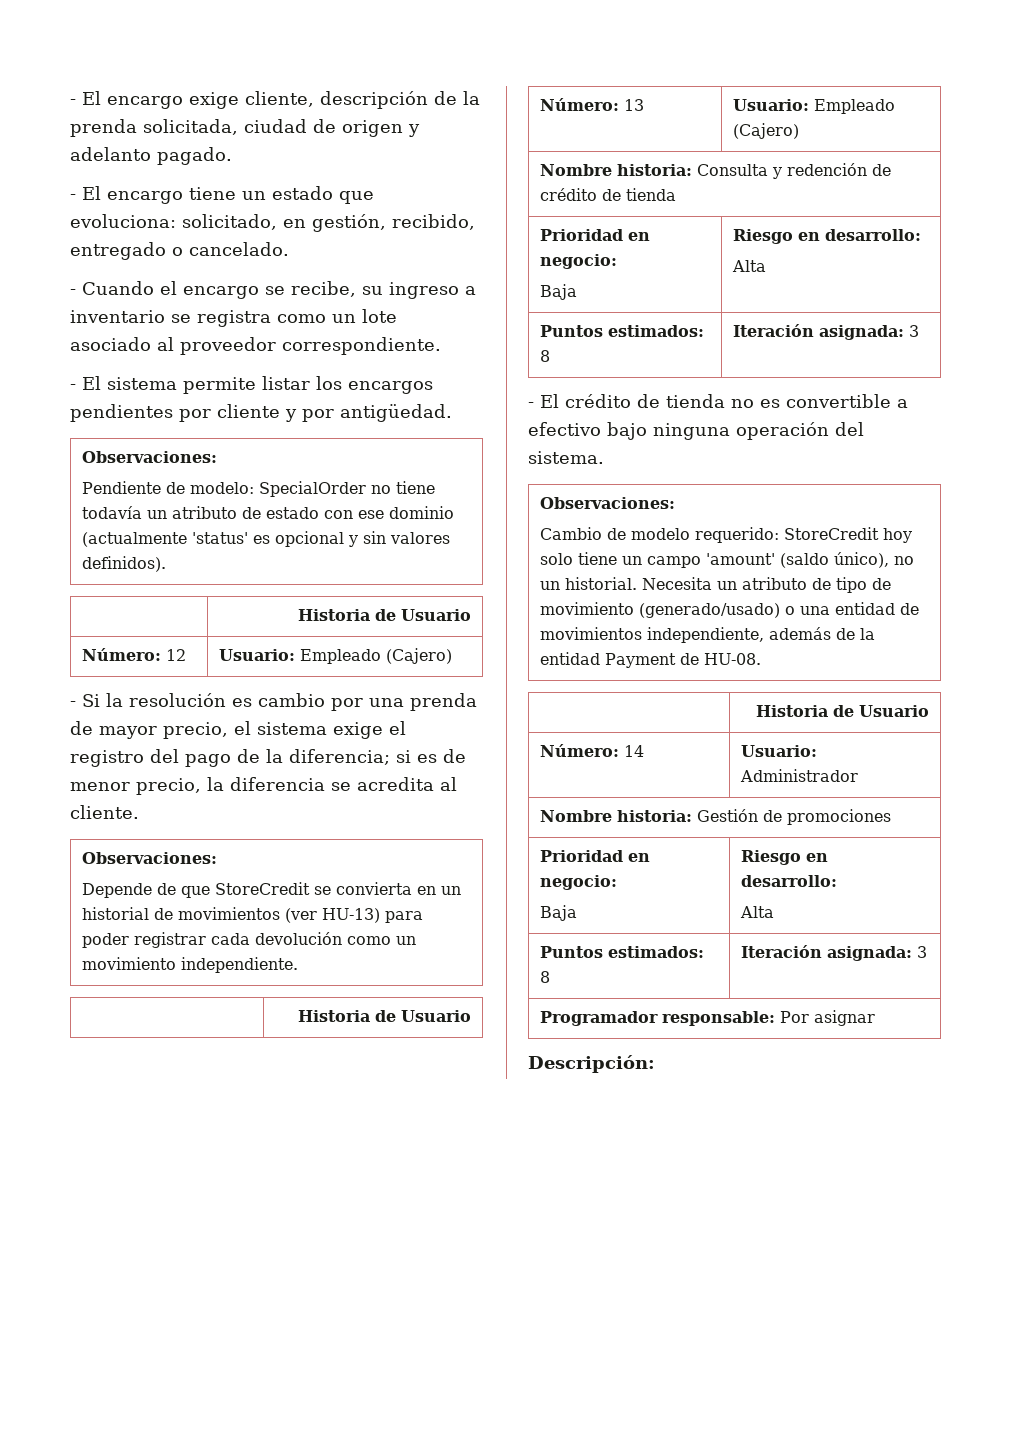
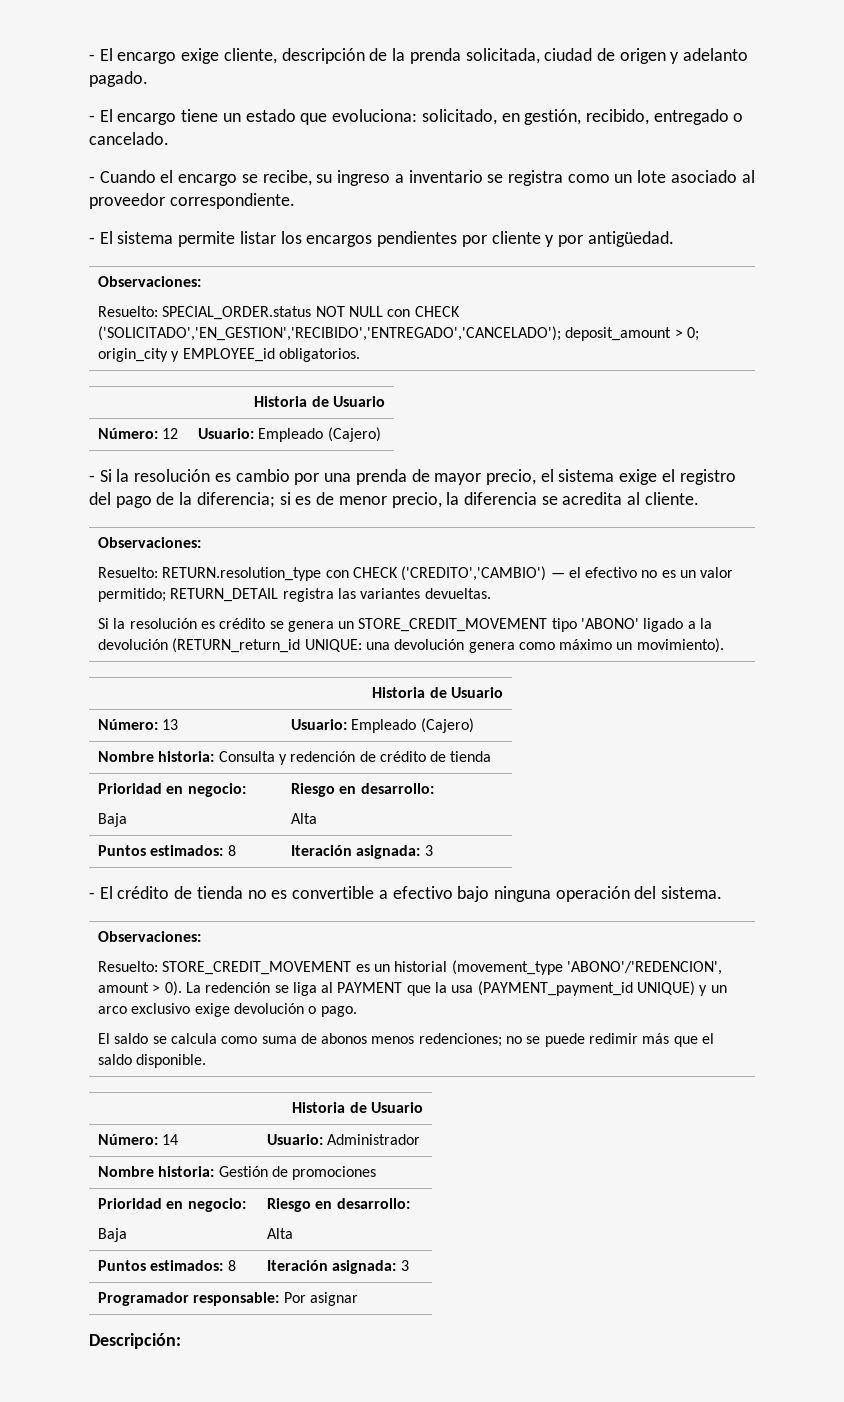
  - El sistema permite listar los encargos pendientes por cliente y por antigüedad.
  Observaciones:
- Pendiente de modelo: SpecialOrder no tiene todavía un atributo de estado con ese dominio (actualmente 'status' es opcional y sin valores definidos).
+ Resuelto: SPECIAL_ORDER.status NOT NULL con CHECK ('SOLICITADO','EN_GESTION','RECIBIDO','ENTREGADO','CANCELADO'); deposit_amount > 0; origin_city y EMPLOYEE_id obligatorios.
- Depende de que StoreCredit se convierta en un historial de movimientos (ver HU-13) para poder registrar cada devolución como un movimiento independiente.
+ Resuelto: RETURN.resolution_type con CHECK ('CREDITO','CAMBIO') — el efectivo no es un valor permitido; RETURN_DETAIL registra las variantes devueltas.
+ Si la resolución es crédito se genera un STORE_CREDIT_MOVEMENT tipo 'ABONO' ligado a la devolución (RETURN_return_id UNIQUE: una devolución genera como máximo un movimiento).
- Cambio de modelo requerido: StoreCredit hoy solo tiene un campo 'amount' (saldo único), no un historial. Necesita un atributo de tipo de movimiento (generado/usado) o una entidad de movimientos independiente, además de la entidad Payment de HU-08.
+ Resuelto: STORE_CREDIT_MOVEMENT es un historial (movement_type 'ABONO'/'REDENCION', amount > 0). La redención se liga al PAYMENT que la usa (PAYMENT_payment_id UNIQUE) y un arco exclusivo exige devolución o pago.
+ El saldo se calcula como suma de abonos menos redenciones; no se puede redimir más que el saldo disponible.

